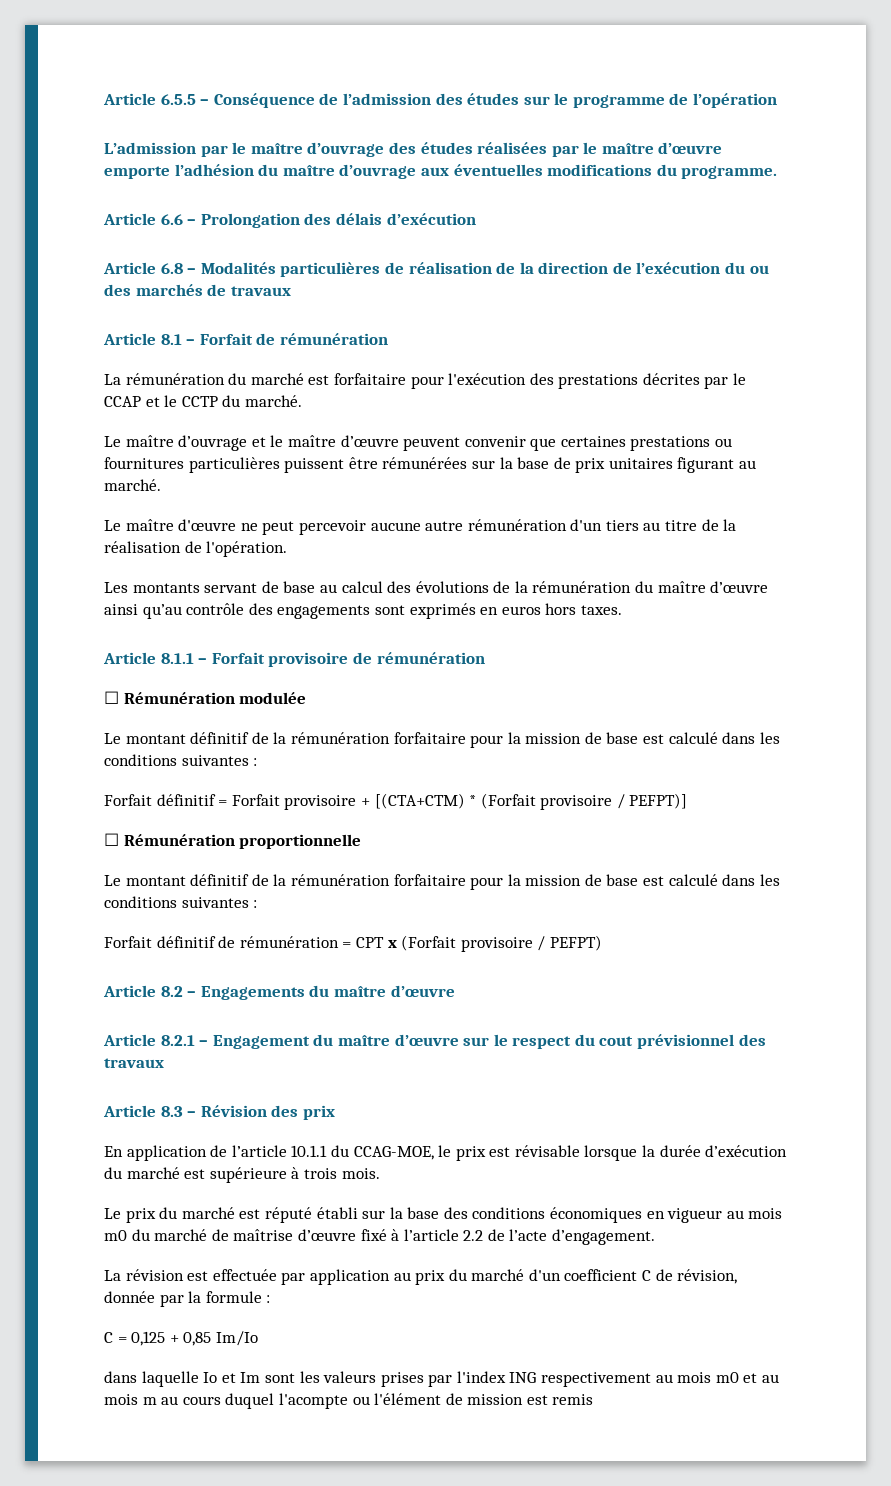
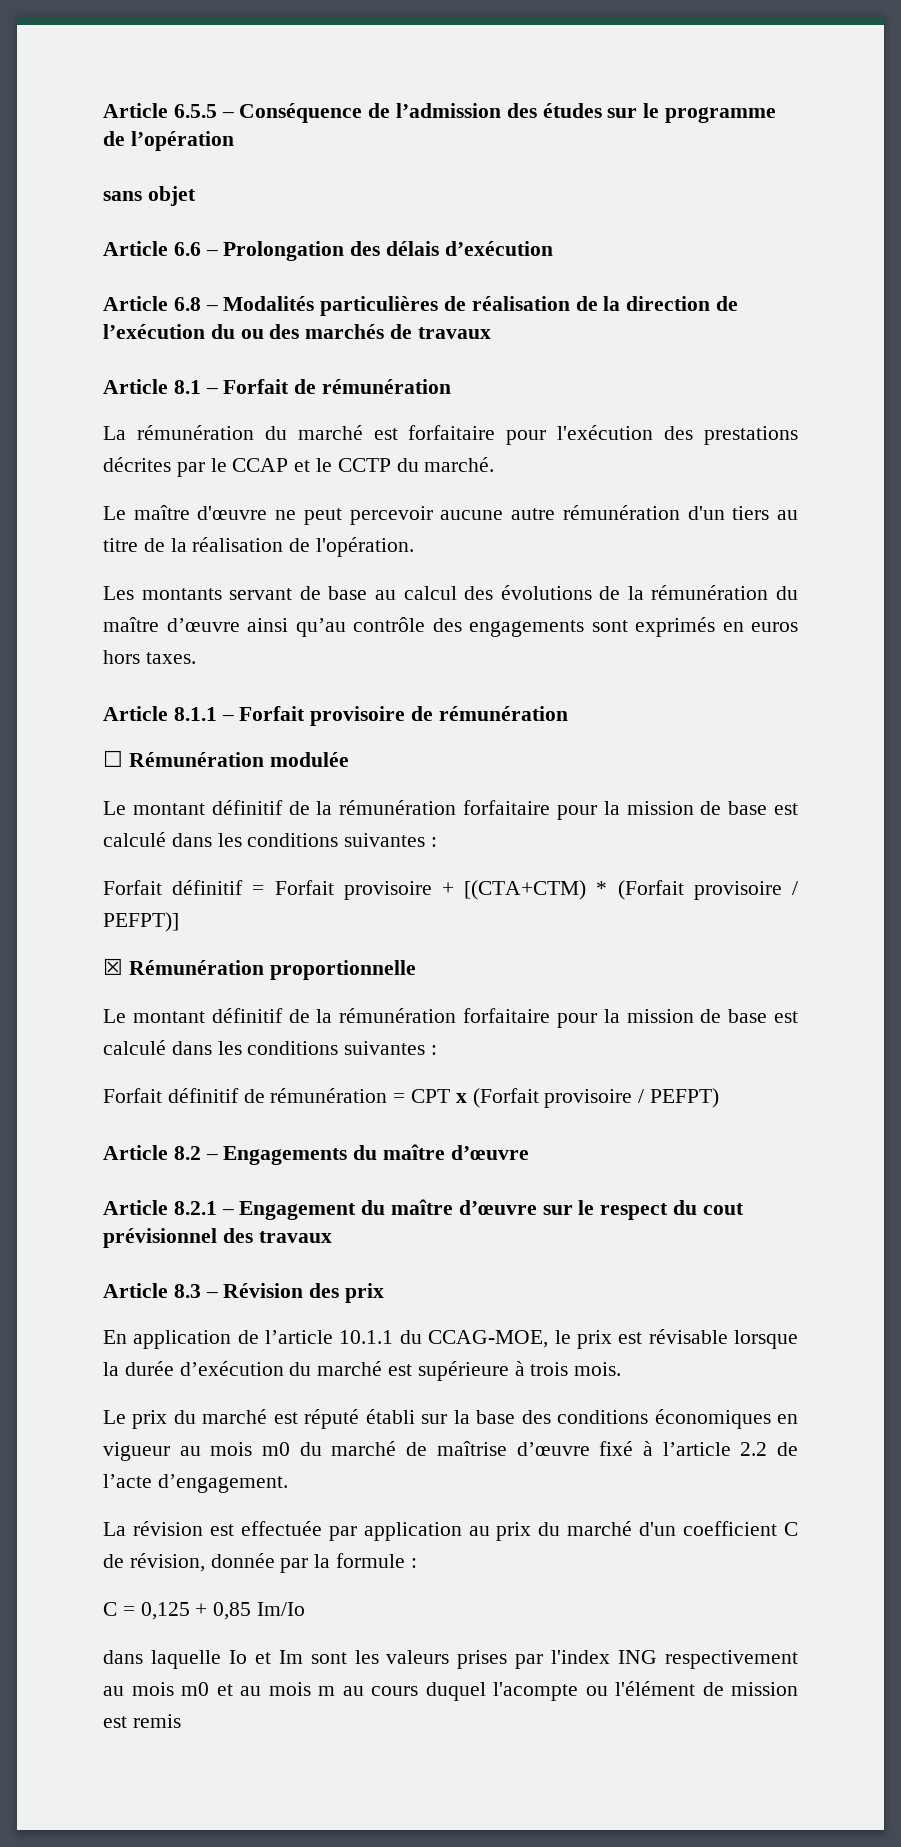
- L’admission par le maître d’ouvrage des études réalisées par le maître d’œuvre emporte l’adhésion du maître d’ouvrage aux éventuelles modifications du programme.
+ sans objet
- Le maître d’ouvrage et le maître d’œuvre peuvent convenir que certaines prestations ou fournitures particulières puissent être rémunérées sur la base de prix unitaires figurant au marché.
- ☐ Rémunération proportionnelle
+ ☒ Rémunération proportionnelle

